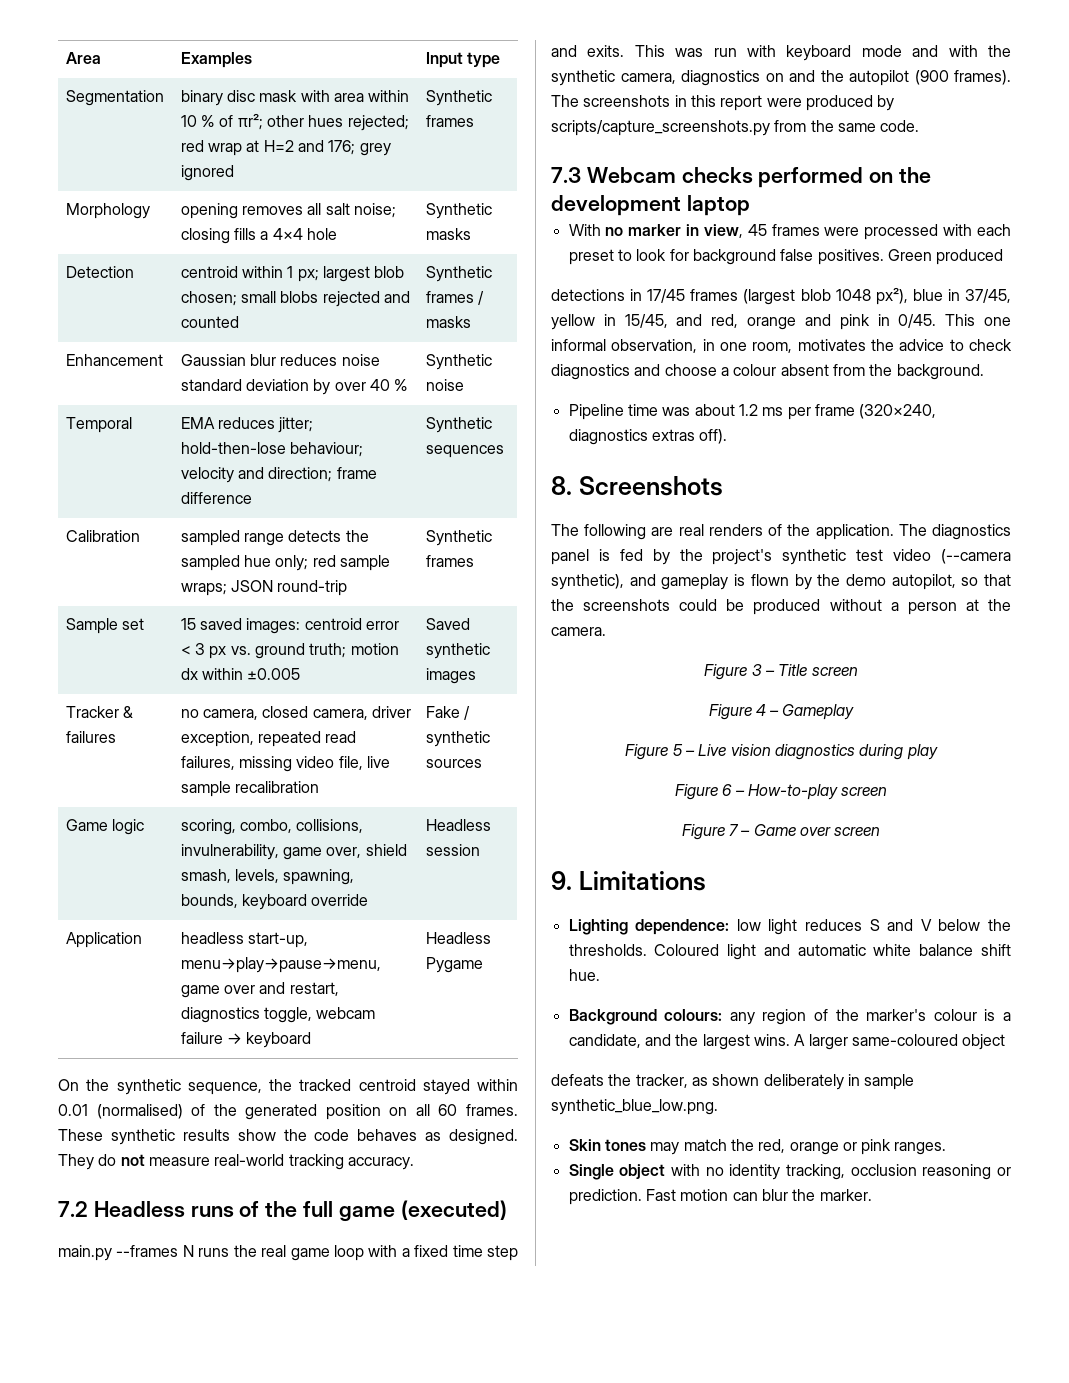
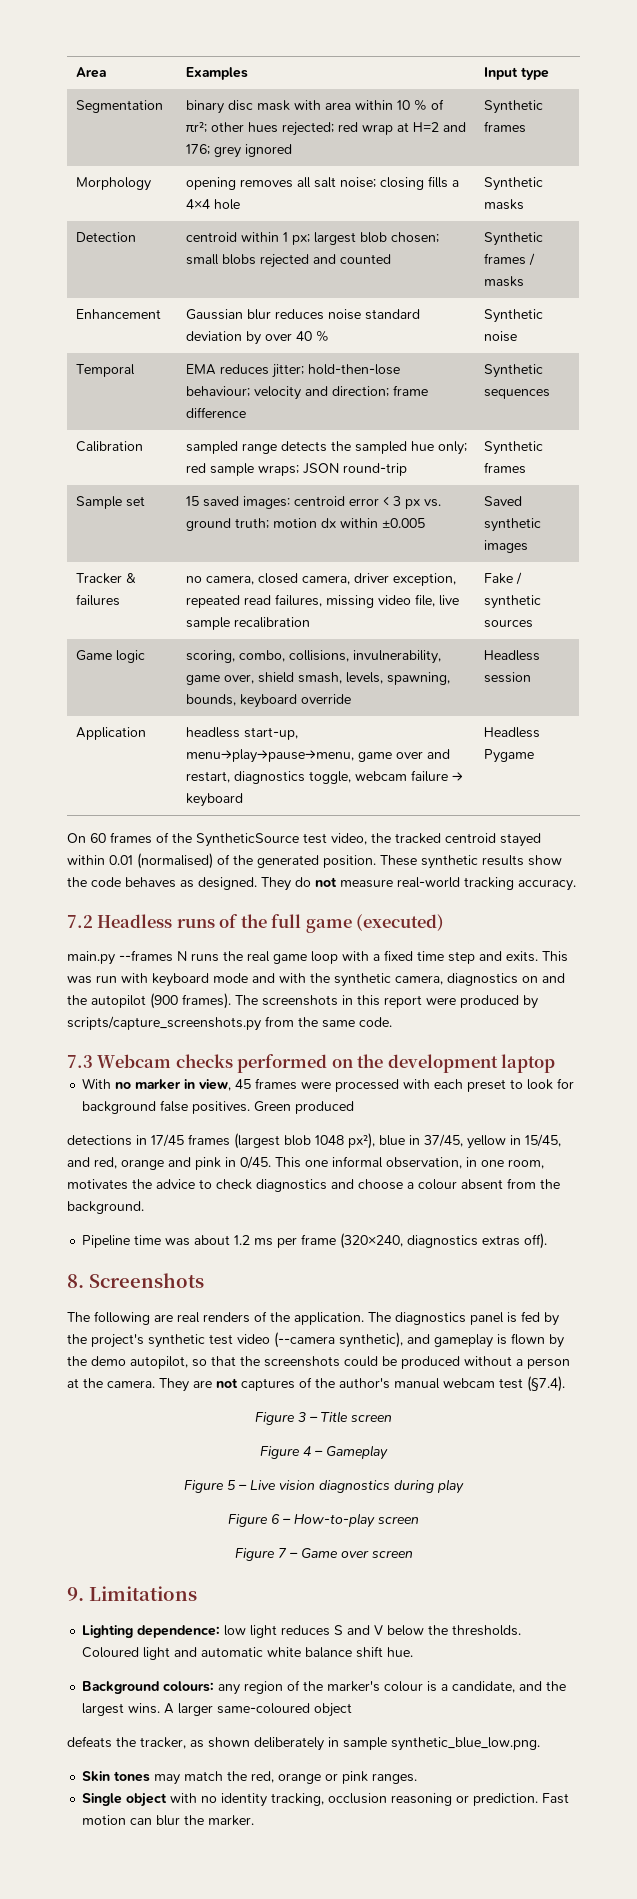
- On the synthetic sequence, the tracked centroid stayed within 0.01 (normalised) of the generated position on all 60 frames.
+ On 60 frames of the SyntheticSource test video, the tracked centroid stayed within 0.01 (normalised) of the generated position.
+ They are not captures of the author's manual webcam test (§7.4).

